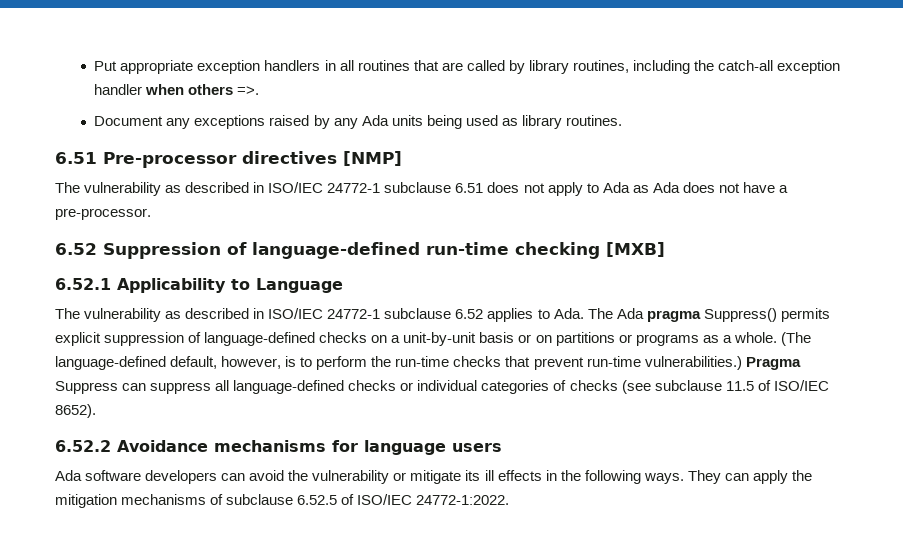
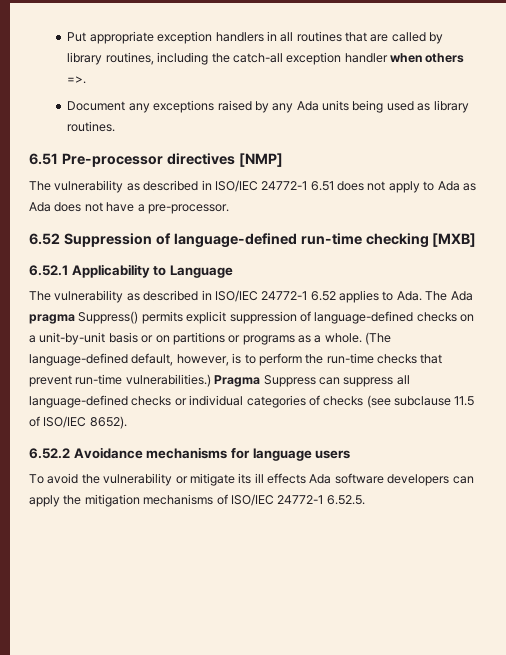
- The vulnerability as described in ISO/IEC 24772-1 subclause 6.51 does not apply to Ada as Ada does not have a pre-processor.
+ The vulnerability as described in ISO/IEC 24772-1 6.51 does not apply to Ada as Ada does not have a pre-processor.
- The vulnerability as described in ISO/IEC 24772-1 subclause 6.52 applies to Ada. The Ada pragma Suppress() permits explicit suppression of language-defined checks on a unit-by-unit basis or on partitions or programs as a whole.
+ The vulnerability as described in ISO/IEC 24772-1 6.52 applies to Ada. The Ada pragma Suppress() permits explicit suppression of language-defined checks on a unit-by-unit basis or on partitions or programs as a whole.
- Ada software developers can avoid the vulnerability or mitigate its ill effects in the following ways. They can apply the mitigation mechanisms of subclause 6.52.5 of ISO/IEC 24772-1:2022.
+ To avoid the vulnerability or mitigate its ill effects Ada software developers can apply the mitigation mechanisms of ISO/IEC 24772-1 6.52.5.

